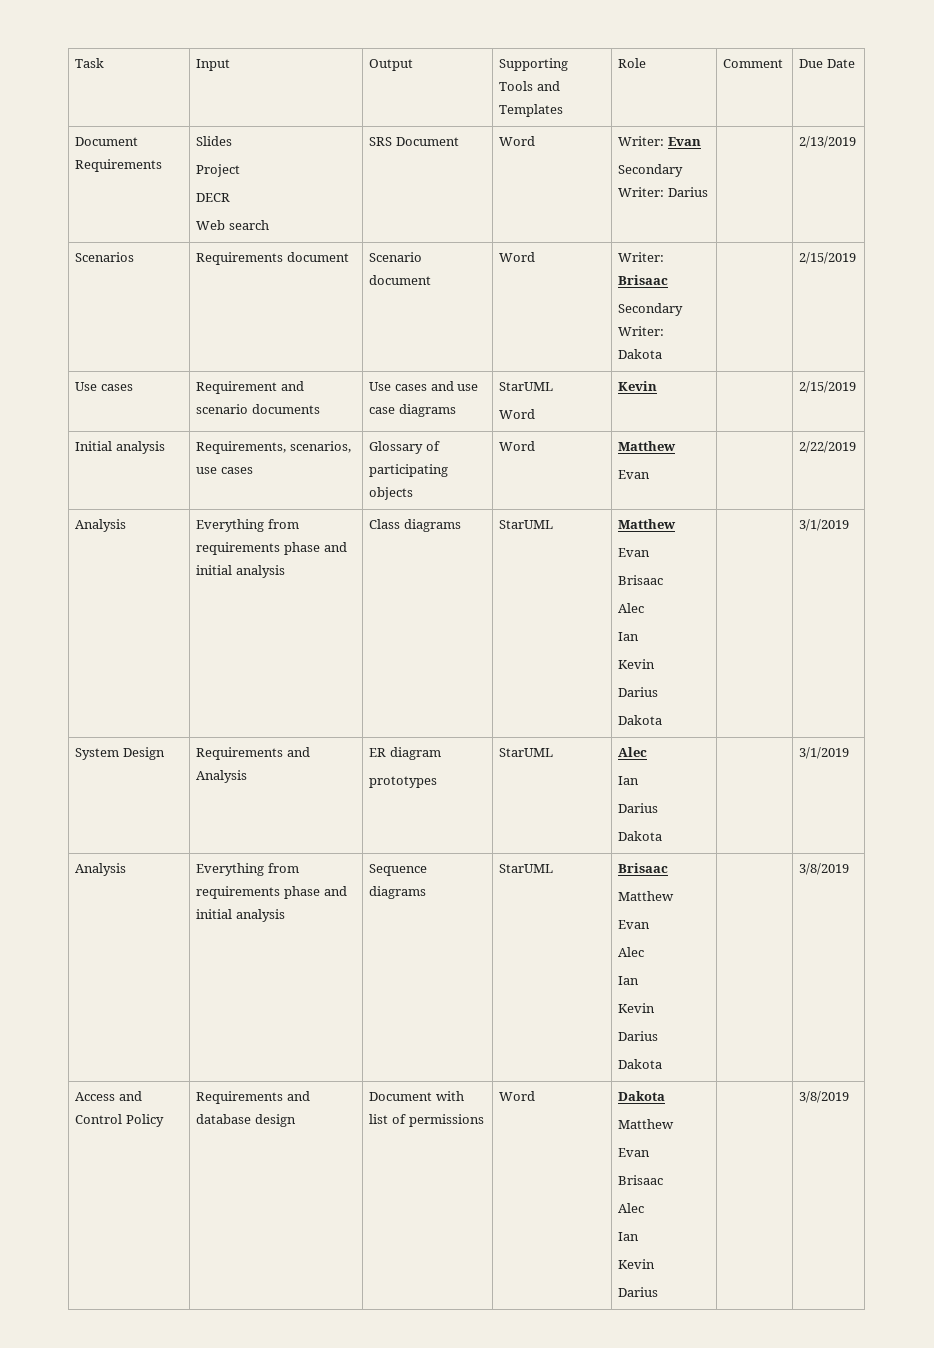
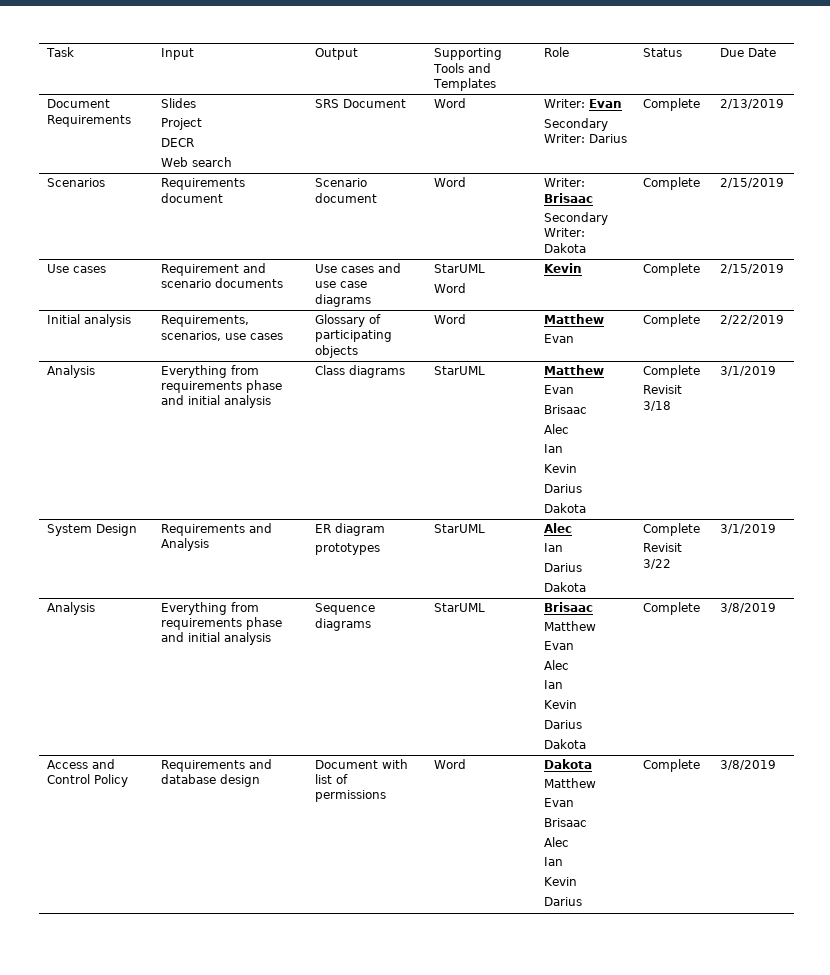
- Task | Input | Output | Supporting Tools and Templates | Role | Comment | Due Date
+ Task | Input | Output | Supporting Tools and Templates | Role | Status | Due Date
  Document Requirements | Slides
  Project
  DECR
  Web search | SRS Document | Word | Writer: Evan
- Secondary Writer: Darius | | 2/13/2019
+ Secondary Writer: Darius | Complete | 2/13/2019
  Scenarios | Requirements document | Scenario document | Word | Writer: Brisaac
- Secondary Writer: Dakota | | 2/15/2019
+ Secondary Writer: Dakota | Complete | 2/15/2019
  Use cases | Requirement and scenario documents | Use cases and use case diagrams | StarUML
- Word | Kevin | | 2/15/2019
+ Word | Kevin | Complete | 2/15/2019
  Initial analysis | Requirements, scenarios, use cases | Glossary of participating objects | Word | Matthew
- Evan | | 2/22/2019
+ Evan | Complete | 2/22/2019
  Analysis | Everything from requirements phase and initial analysis | Class diagrams | StarUML | Matthew
  Evan
  Brisaac
  Alec
  Ian
  Kevin
  Darius
- Dakota | | 3/1/2019
+ Dakota | Complete
+ Revisit 3/18 | 3/1/2019
  System Design | Requirements and Analysis | ER diagram
  prototypes | StarUML | Alec
  Ian
  Darius
- Dakota | | 3/1/2019
+ Dakota | Complete
+ Revisit 3/22 | 3/1/2019
  Analysis | Everything from requirements phase and initial analysis | Sequence diagrams | StarUML | Brisaac
  Matthew
  Evan
  Alec
  Ian
  Kevin
  Darius
- Dakota | | 3/8/2019
+ Dakota | Complete | 3/8/2019
  Access and Control Policy | Requirements and database design | Document with list of permissions | Word | Dakota
  Matthew
  Evan
  Brisaac
  Alec
  Ian
  Kevin
- Darius | | 3/8/2019
+ Darius | Complete | 3/8/2019

